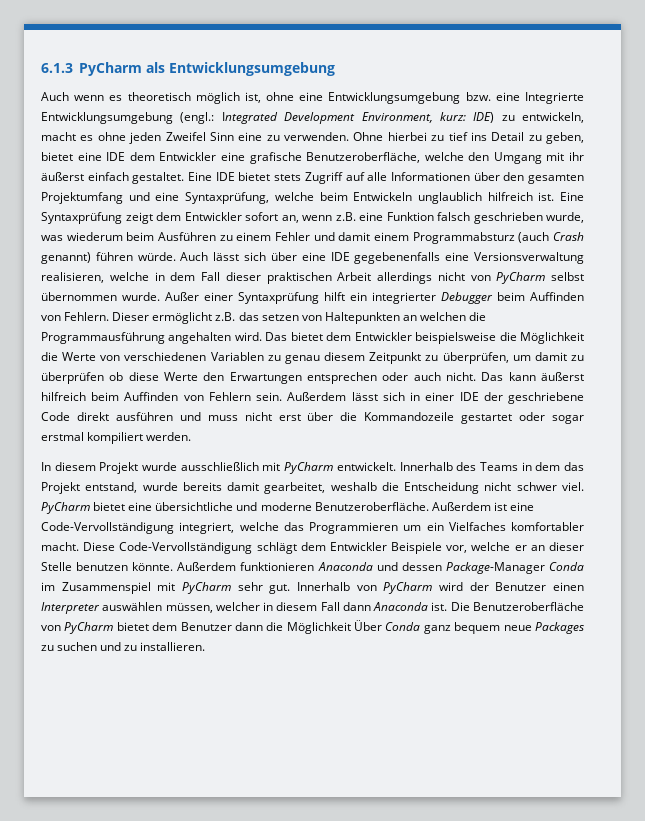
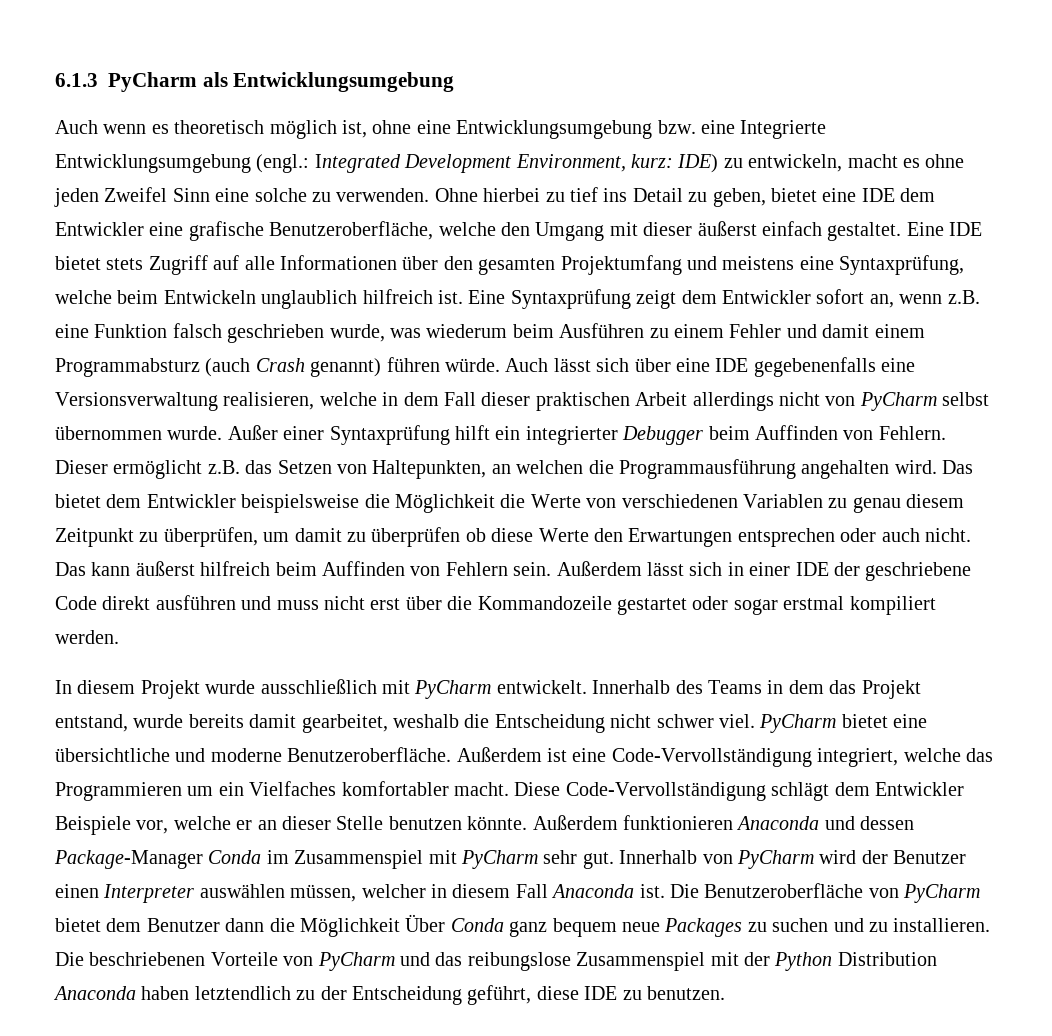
- Auch wenn es theoretisch möglich ist, ohne eine Entwicklungsumgebung bzw. eine Integrierte Entwicklungsumgebung (engl.: Integrated Development Environment, kurz: IDE) zu entwickeln, macht es ohne jeden Zweifel Sinn eine zu verwenden.
+ Auch wenn es theoretisch möglich ist, ohne eine Entwicklungsumgebung bzw. eine Integrierte Entwicklungsumgebung (engl.: Integrated Development Environment, kurz: IDE) zu entwickeln, macht es ohne jeden Zweifel Sinn eine solche zu verwenden.
- Ohne hierbei zu tief ins Detail zu geben, bietet eine IDE dem Entwickler eine grafische Benutzeroberfläche, welche den Umgang mit ihr äußerst einfach gestaltet.
+ Ohne hierbei zu tief ins Detail zu geben, bietet eine IDE dem Entwickler eine grafische Benutzeroberfläche, welche den Umgang mit dieser äußerst einfach gestaltet.
- Eine IDE bietet stets Zugriff auf alle Informationen über den gesamten Projektumfang und eine Syntaxprüfung, welche beim Entwickeln unglaublich hilfreich ist.
+ Eine IDE bietet stets Zugriff auf alle Informationen über den gesamten Projektumfang und meistens eine Syntaxprüfung, welche beim Entwickeln unglaublich hilfreich ist.
- Dieser ermöglicht z.B. das setzen von Haltepunkten an welchen die Programmausführung angehalten wird.
+ Dieser ermöglicht z.B. das Setzen von Haltepunkten, an welchen die Programmausführung angehalten wird.
- Innerhalb von PyCharm wird der Benutzer einen Interpreter auswählen müssen, welcher in diesem Fall dann Anaconda ist.
+ Innerhalb von PyCharm wird der Benutzer einen Interpreter auswählen müssen, welcher in diesem Fall Anaconda ist.
+ Die beschriebenen Vorteile von PyCharm und das reibungslose Zusammenspiel mit der Python Distribution Anaconda haben letztendlich zu der Entscheidung geführt, diese IDE zu benutzen.

